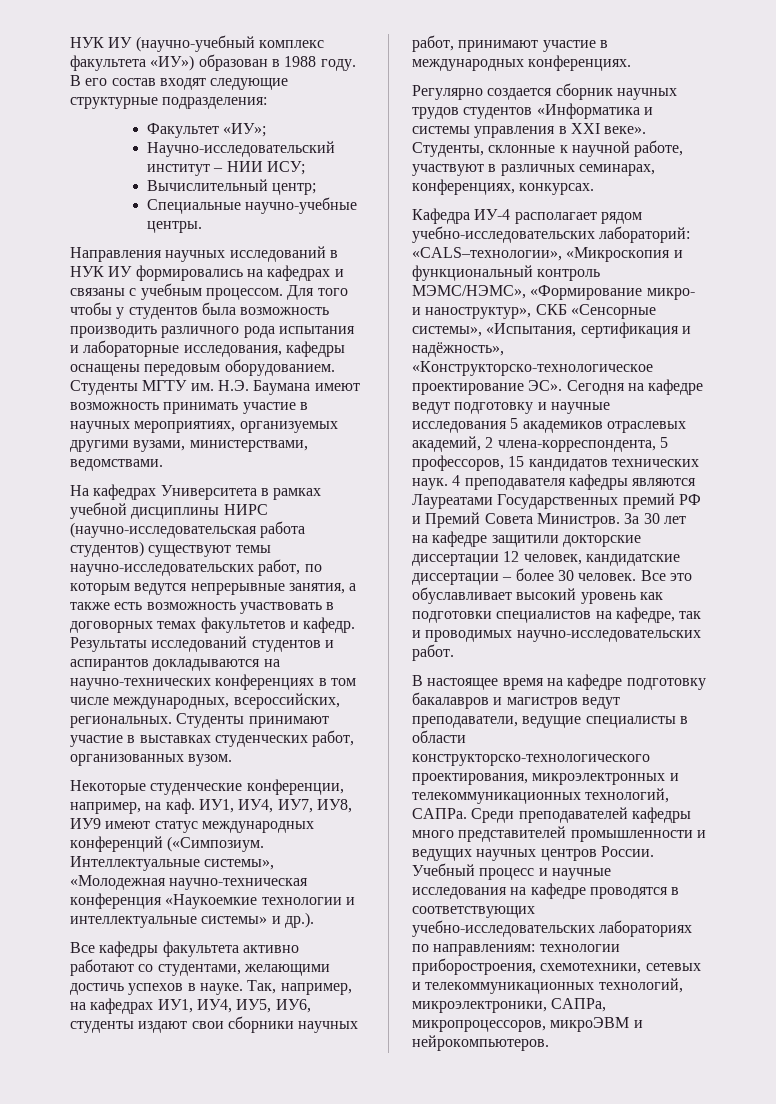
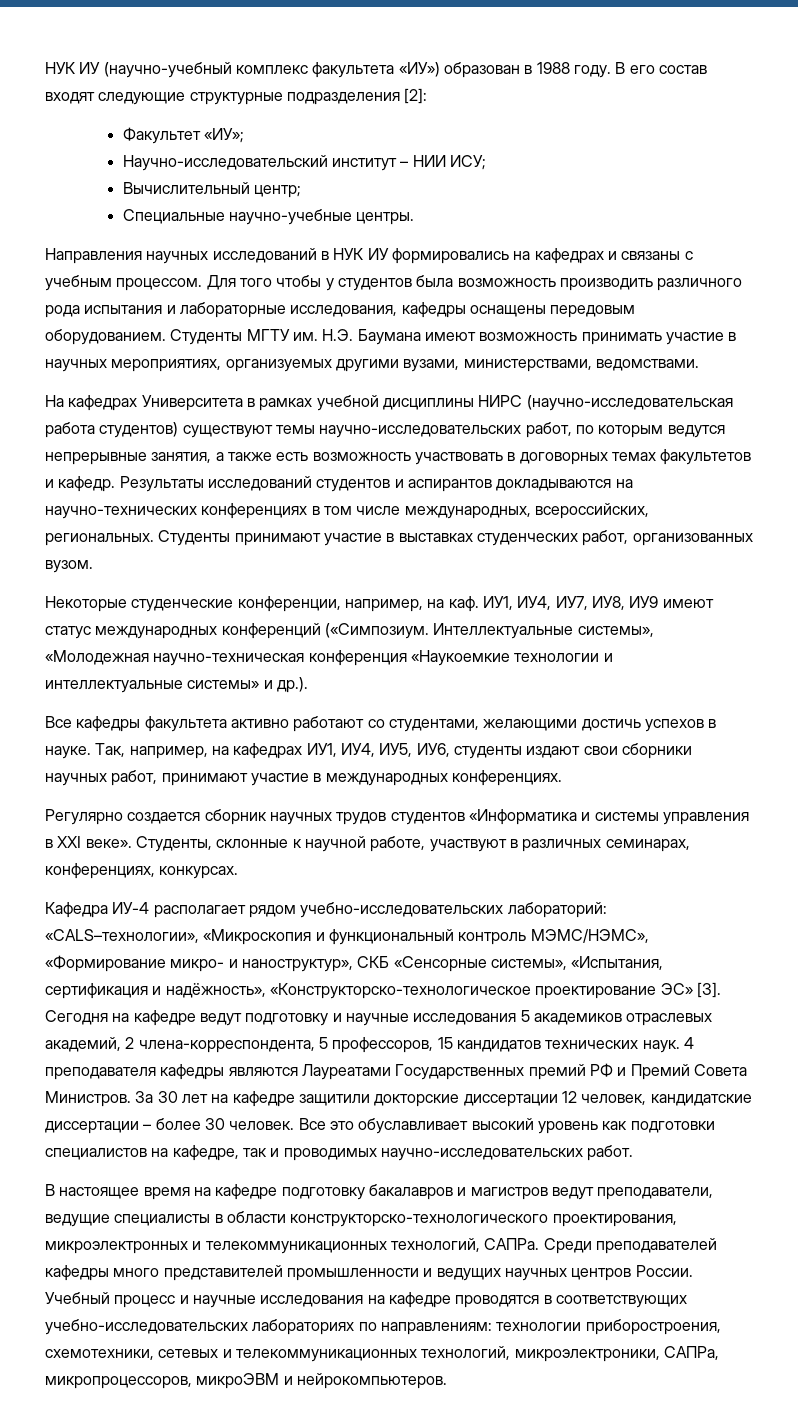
- В его состав входят следующие структурные подразделения:
+ В его состав входят следующие структурные подразделения [2]:
- Кафедра ИУ-4 располагает рядом учебно-исследовательских лабораторий: «CALS–технологии», «Микроскопия и функциональный контроль МЭМС/НЭМС», «Формирование микро- и наноструктур», СКБ «Сенсорные системы», «Испытания, сертификация и надёжность», «Конструкторско-технологическое проектирование ЭС». Сегодня на кафедре ведут подготовку и научные исследования 5 академиков отраслевых академий, 2 члена-корреспондента, 5 профессоров, 15 кандидатов технических наук.
+ Кафедра ИУ-4 располагает рядом учебно-исследовательских лабораторий: «CALS–технологии», «Микроскопия и функциональный контроль МЭМС/НЭМС», «Формирование микро- и наноструктур», СКБ «Сенсорные системы», «Испытания, сертификация и надёжность», «Конструкторско-технологическое проектирование ЭС» [3]. Сегодня на кафедре ведут подготовку и научные исследования 5 академиков отраслевых академий, 2 члена-корреспондента, 5 профессоров, 15 кандидатов технических наук.

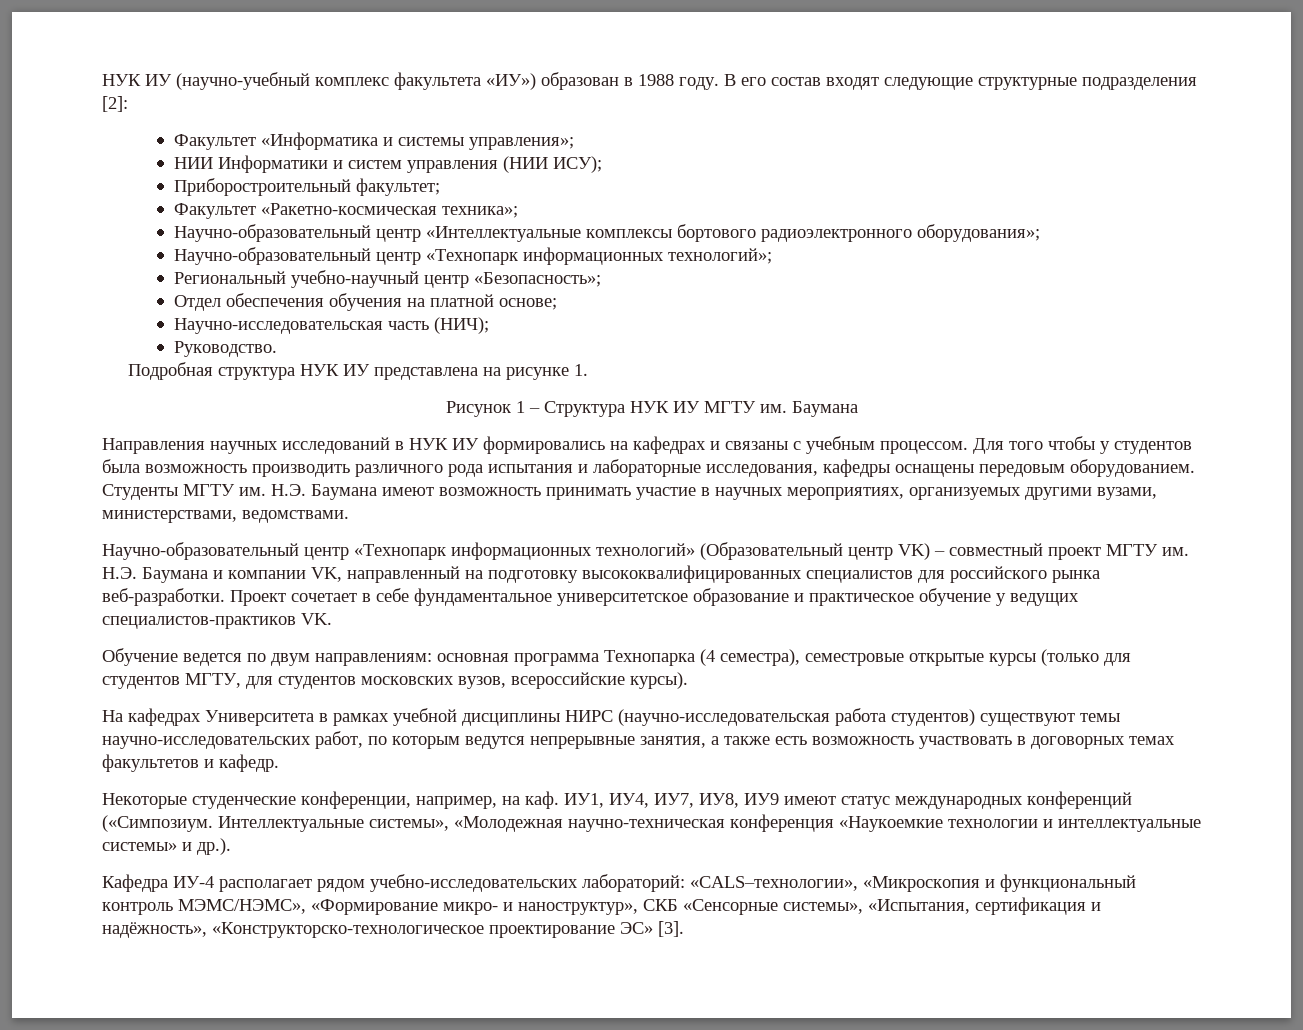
- Факультет «ИУ»;
- Научно-исследовательский институт – НИИ ИСУ;
- Вычислительный центр;
- Специальные научно-учебные центры.
+ Факультет «Информатика и системы управления»;
+ НИИ Информатики и систем управления (НИИ ИСУ);
+ Приборостроительный факультет;
+ Факультет «Ракетно-космическая техника»;
+ Научно-образовательный центр «Интеллектуальные комплексы бортового радиоэлектронного оборудования»;
+ Научно-образовательный центр «Технопарк информационных технологий»;
+ Региональный учебно-научный центр «Безопасность»;
+ Отдел обеспечения обучения на платной основе;
+ Научно-исследовательская часть (НИЧ);
+ Руководство.
+ Подробная структура НУК ИУ представлена на рисунке 1.
+ Рисунок 1 – Структура НУК ИУ МГТУ им. Баумана
+ Научно-образовательный центр «Технопарк информационных технологий» (Образовательный центр VK) – совместный проект МГТУ им. Н.Э. Баумана и компании VK, направленный на подготовку высококвалифицированных специалистов для российского рынка веб-разработки. Проект сочетает в себе фундаментальное университетское образование и практическое обучение у ведущих специалистов-практиков VK.
+ Обучение ведется по двум направлениям: основная программа Технопарка (4 семестра), семестровые открытые курсы (только для студентов МГТУ, для студентов московских вузов, всероссийские курсы).
- Результаты исследований студентов и аспирантов докладываются на научно-технических конференциях в том числе международных, всероссийских, региональных. Студенты принимают участие в выставках студенческих работ, организованных вузом.
- Все кафедры факультета активно работают со студентами, желающими достичь успехов в науке. Так, например, на кафедрах ИУ1, ИУ4, ИУ5, ИУ6, студенты издают свои сборники научных работ, принимают участие в международных конференциях.
- Регулярно создается сборник научных трудов студентов «Информатика и системы управления в XXI веке». Студенты, склонные к научной работе, участвуют в различных семинарах, конференциях, конкурсах.
- Сегодня на кафедре ведут подготовку и научные исследования 5 академиков отраслевых академий, 2 члена-корреспондента, 5 профессоров, 15 кандидатов технических наук. 4 преподавателя кафедры являются Лауреатами Государственных премий РФ и Премий Совета Министров. За 30 лет на кафедре защитили докторские диссертации 12 человек, кандидатские диссертации – более 30 человек. Все это обуславливает высокий уровень как подготовки специалистов на кафедре, так и проводимых научно-исследовательских работ.
- В настоящее время на кафедре подготовку бакалавров и магистров ведут преподаватели, ведущие специалисты в области конструкторско-технологического проектирования, микроэлектронных и телекоммуникационных технологий, САПРа. Среди преподавателей кафедры много представителей промышленности и ведущих научных центров России. Учебный процесс и научные исследования на кафедре проводятся в соответствующих учебно-исследовательских лабораториях по направлениям: технологии приборостроения, схемотехники, сетевых и телекоммуникационных технологий, микроэлектроники, САПРа, микропроцессоров, микроЭВМ и нейрокомпьютеров.

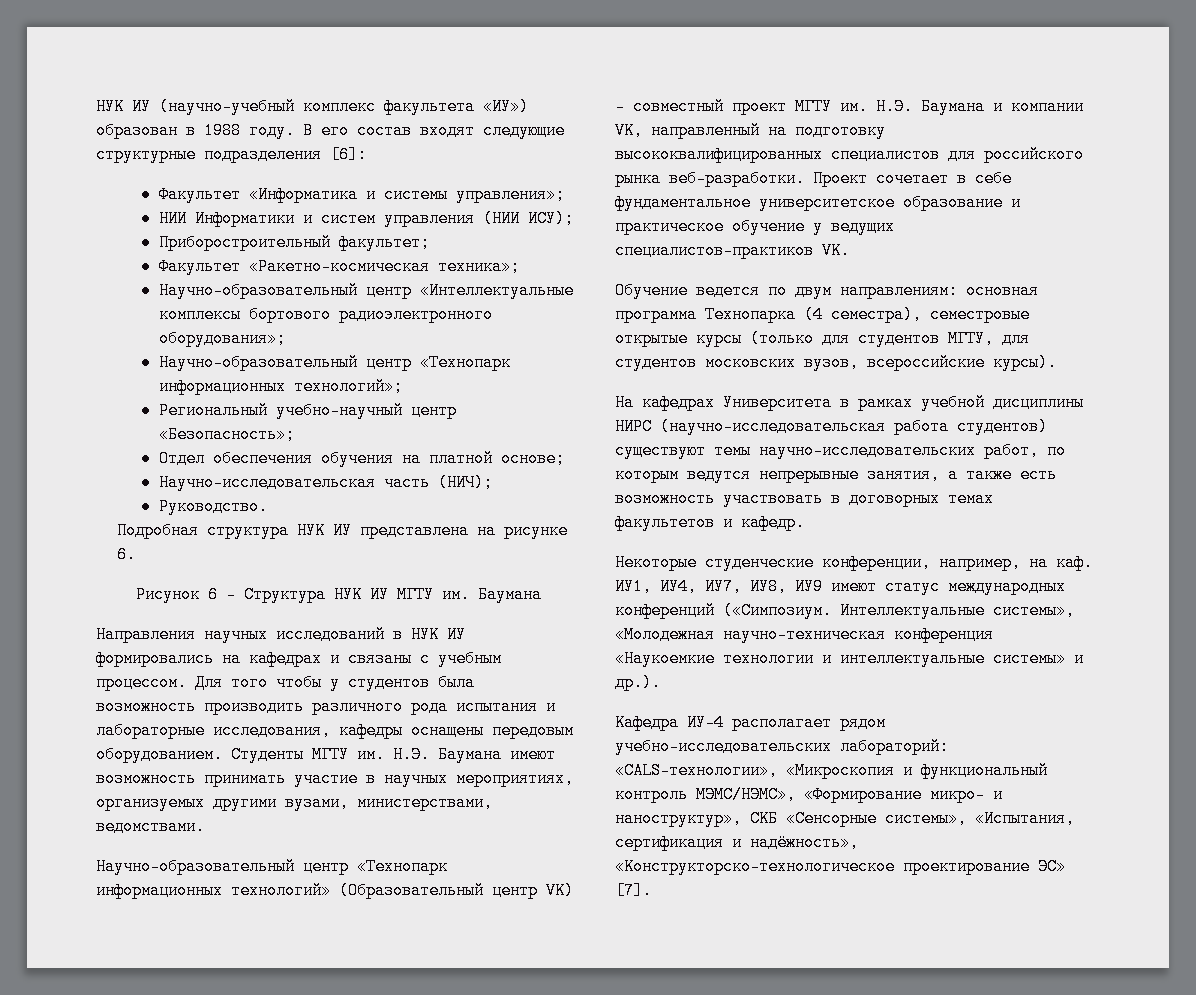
- В его состав входят следующие структурные подразделения [2]:
+ В его состав входят следующие структурные подразделения [6]:
- Подробная структура НУК ИУ представлена на рисунке 1.
+ Подробная структура НУК ИУ представлена на рисунке 6.
- Рисунок 1 – Структура НУК ИУ МГТУ им. Баумана
+ Рисунок 6 – Структура НУК ИУ МГТУ им. Баумана
- Кафедра ИУ-4 располагает рядом учебно-исследовательских лабораторий: «CALS–технологии», «Микроскопия и функциональный контроль МЭМС/НЭМС», «Формирование микро- и наноструктур», СКБ «Сенсорные системы», «Испытания, сертификация и надёжность», «Конструкторско-технологическое проектирование ЭС» [3].
+ Кафедра ИУ-4 располагает рядом учебно-исследовательских лабораторий: «CALS–технологии», «Микроскопия и функциональный контроль МЭМС/НЭМС», «Формирование микро- и наноструктур», СКБ «Сенсорные системы», «Испытания, сертификация и надёжность», «Конструкторско-технологическое проектирование ЭС» [7].

